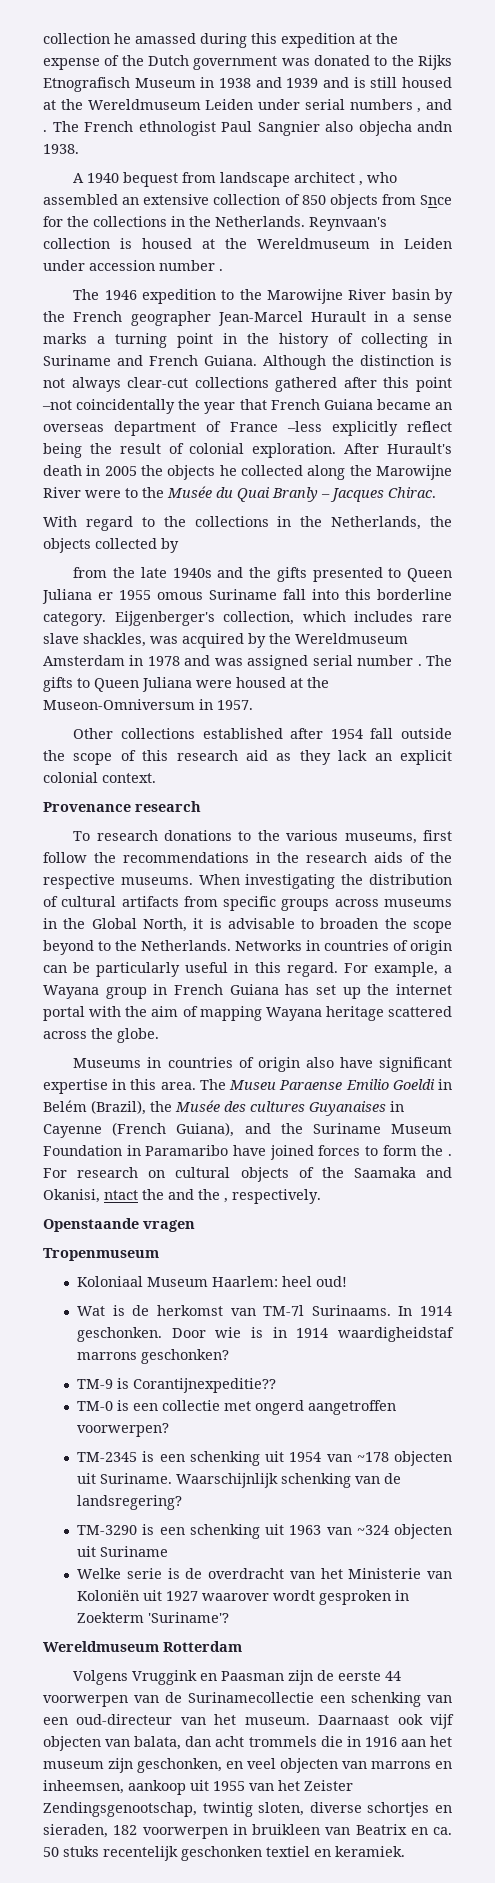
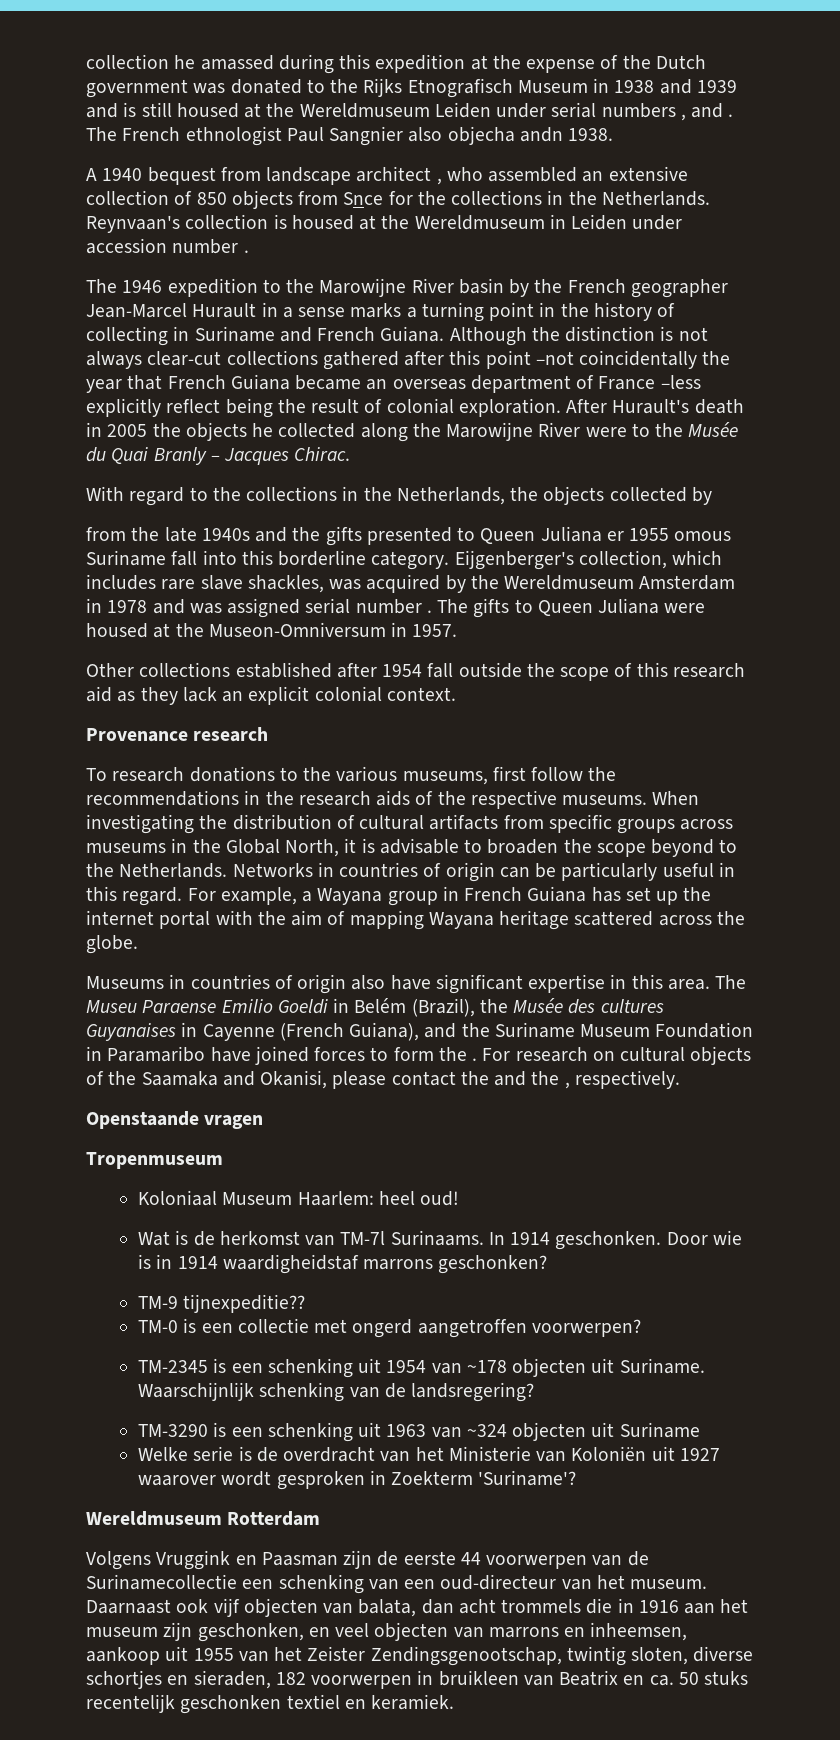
- For research on cultural objects of the Saamaka and Okanisi, ntact the and the , respectively.
+ For research on cultural objects of the Saamaka and Okanisi, please contact the and the , respectively.
- TM-9 is Corantijnexpeditie??
+ TM-9 tijnexpeditie??

